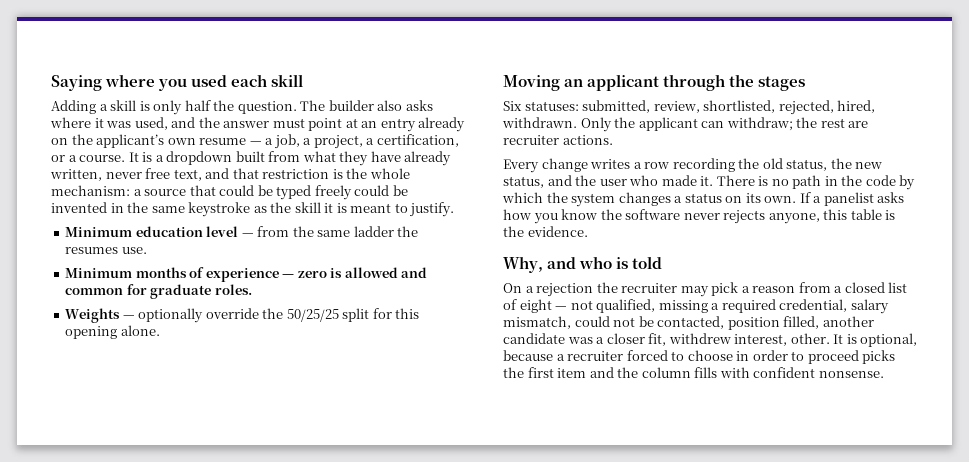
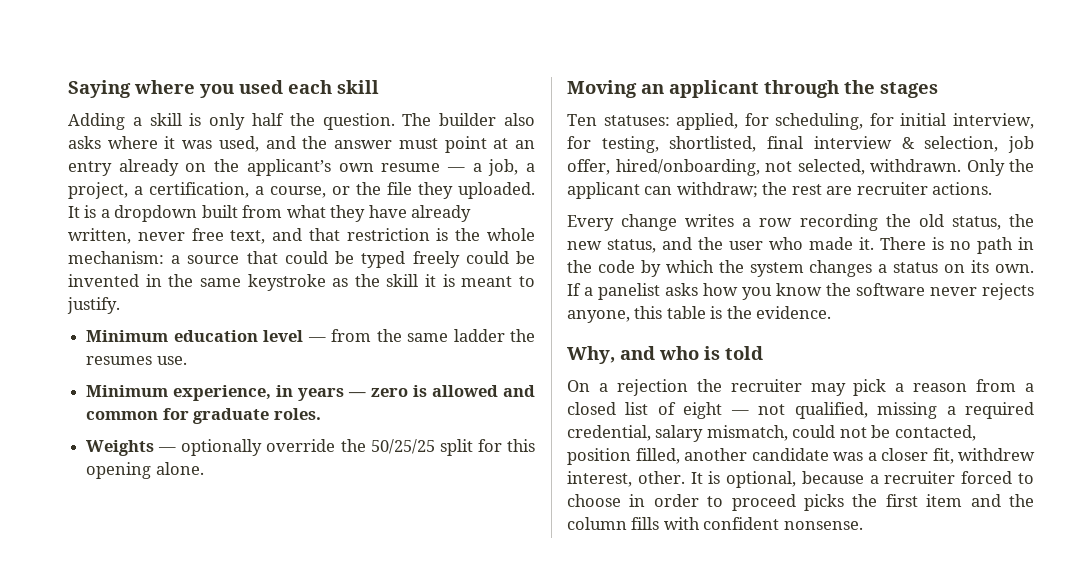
- The builder also asks where it was used, and the answer must point at an entry already on the applicant’s own resume — a job, a project, a certification, or a course.
+ The builder also asks where it was used, and the answer must point at an entry already on the applicant’s own resume — a job, a project, a certification, a course, or the file they uploaded.
- Minimum months of experience — zero is allowed and common for graduate roles.
+ Minimum experience, in years — zero is allowed and common for graduate roles.
- Six statuses: submitted, review, shortlisted, rejected, hired, withdrawn.
+ Ten statuses: applied, for scheduling, for initial interview, for testing, shortlisted, final interview & selection, job offer, hired/onboarding, not selected, withdrawn.

